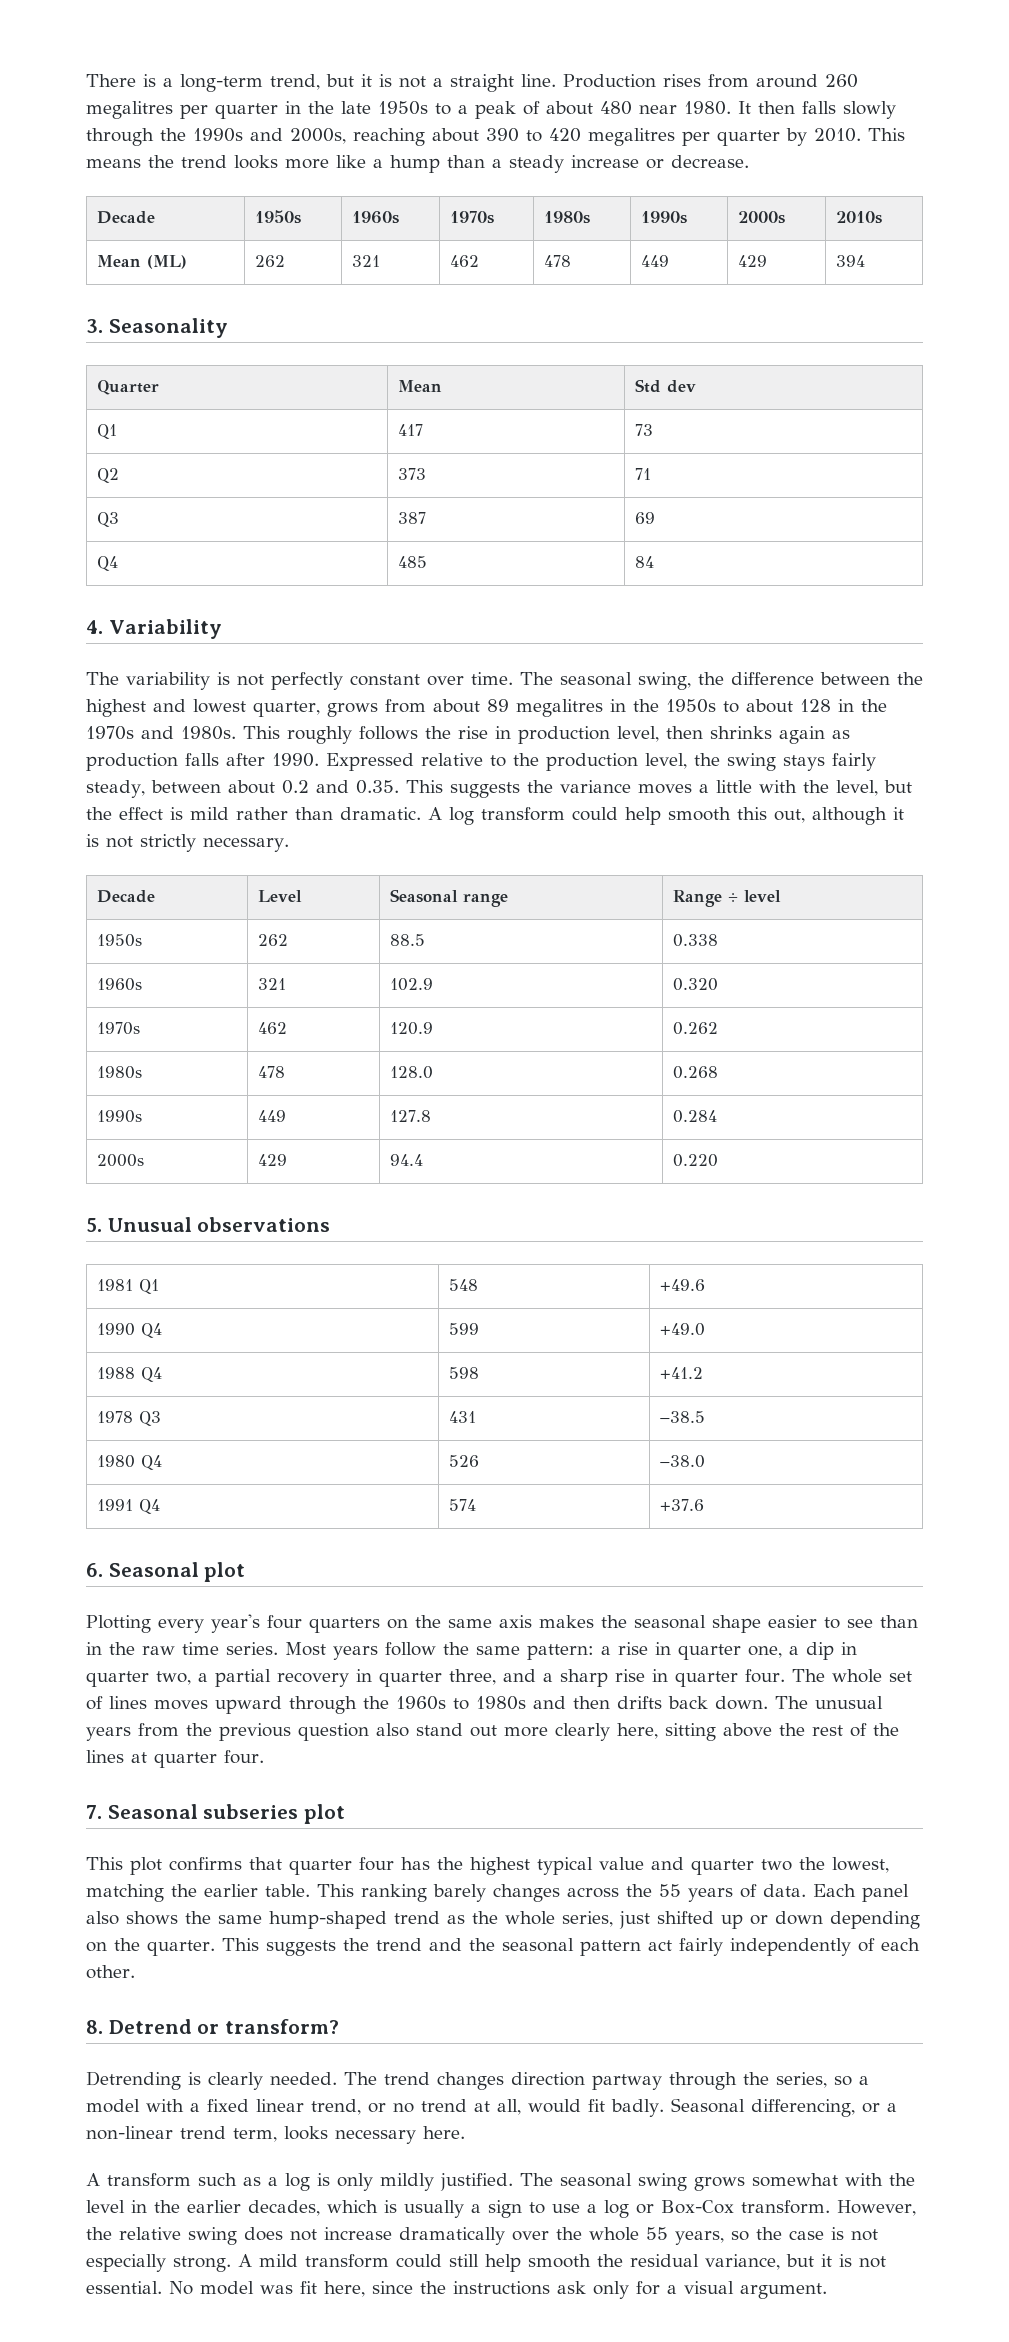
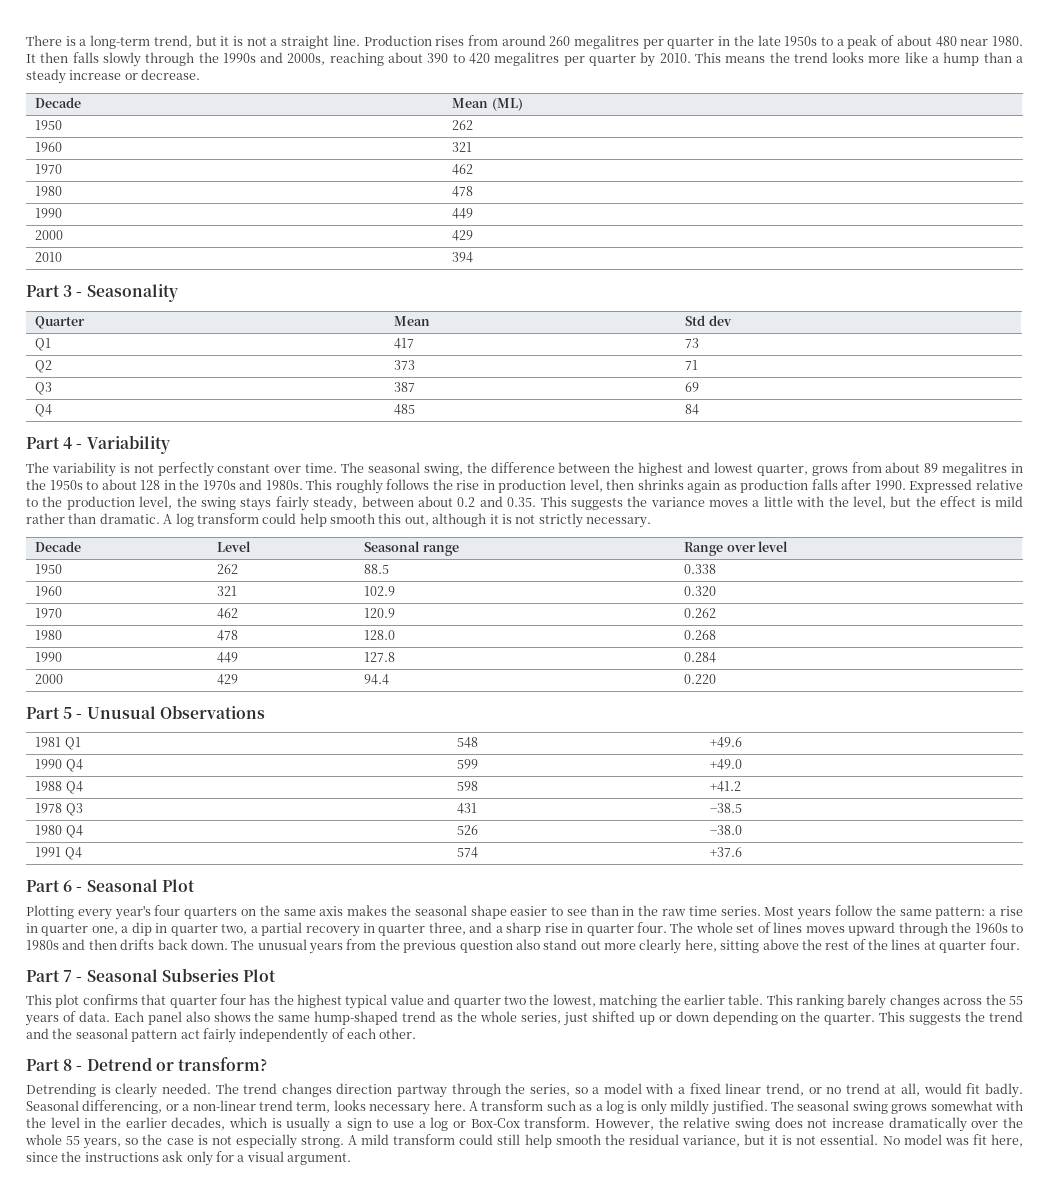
- Decade | 1950s | 1960s | 1970s | 1980s | 1990s | 2000s | 2010s
- Mean (ML) | 262 | 321 | 462 | 478 | 449 | 429 | 394
+ Decade | Mean (ML)
+ 1950 | 262
+ 1960 | 321
+ 1970 | 462
+ 1980 | 478
+ 1990 | 449
+ 2000 | 429
+ 2010 | 394
- 3. Seasonality
+ Part 3 - Seasonality
- 4. Variability
+ Part 4 - Variability
- Decade | Level | Seasonal range | Range ÷ level
+ Decade | Level | Seasonal range | Range over level
- 1950s | 262 | 88.5 | 0.338
+ 1950 | 262 | 88.5 | 0.338
- 1960s | 321 | 102.9 | 0.320
+ 1960 | 321 | 102.9 | 0.320
- 1970s | 462 | 120.9 | 0.262
+ 1970 | 462 | 120.9 | 0.262
- 1980s | 478 | 128.0 | 0.268
+ 1980 | 478 | 128.0 | 0.268
- 1990s | 449 | 127.8 | 0.284
+ 1990 | 449 | 127.8 | 0.284
- 2000s | 429 | 94.4 | 0.220
+ 2000 | 429 | 94.4 | 0.220
- 5. Unusual observations
+ Part 5 - Unusual Observations
- 6. Seasonal plot
+ Part 6 - Seasonal Plot
- 7. Seasonal subseries plot
+ Part 7 - Seasonal Subseries Plot
- 8. Detrend or transform?
+ Part 8 - Detrend or transform?
- Seasonal differencing, or a non-linear trend term, looks necessary here.
- A transform such as a log is only mildly justified.
+ Seasonal differencing, or a non-linear trend term, looks necessary here. A transform such as a log is only mildly justified.

